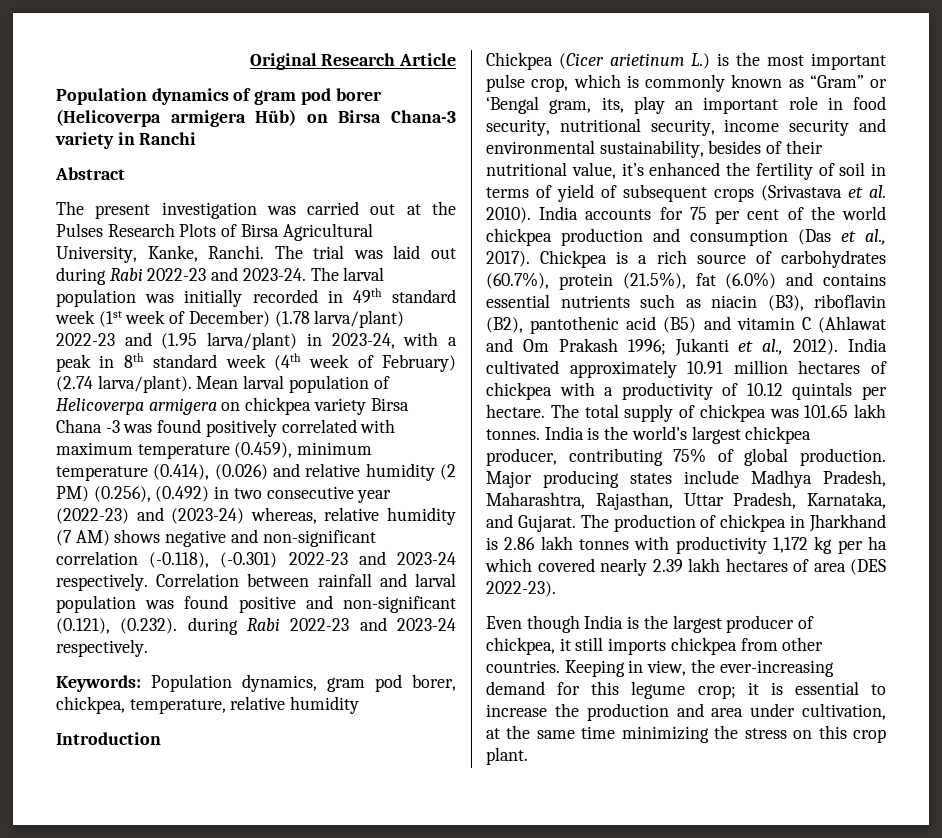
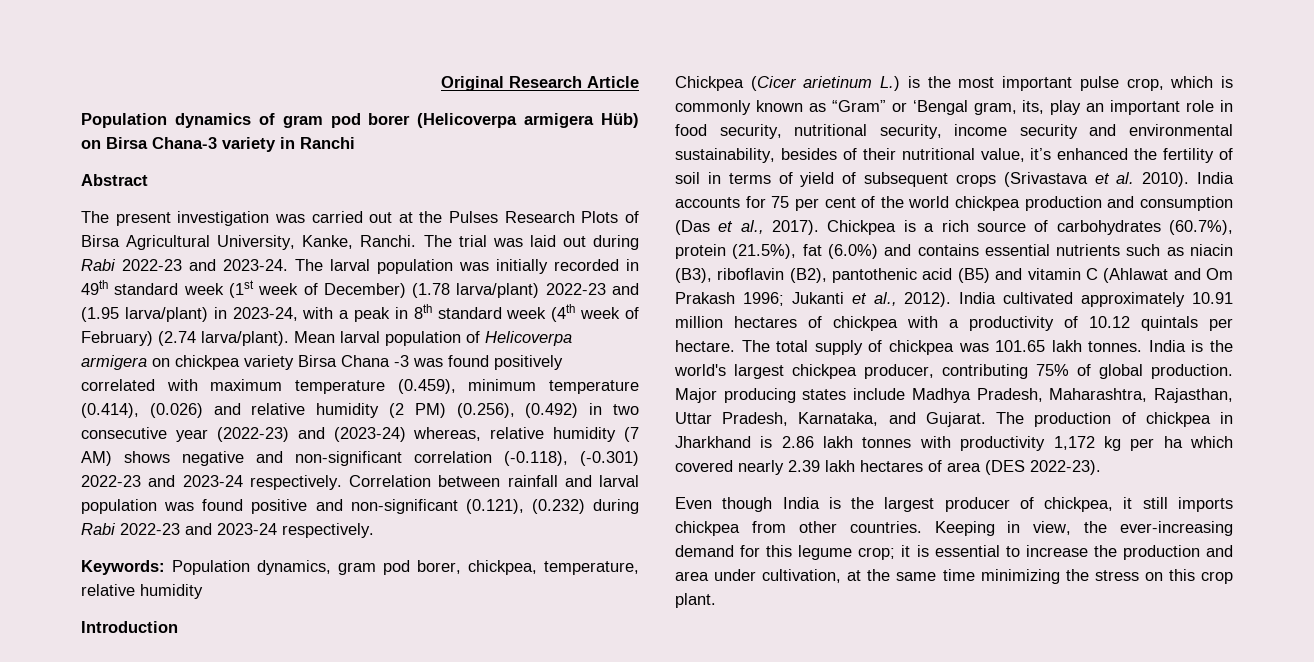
- Correlation between rainfall and larval population was found positive and non-significant (0.121), (0.232). during Rabi 2022-23 and 2023-24 respectively.
+ Correlation between rainfall and larval population was found positive and non-significant (0.121), (0.232) during Rabi 2022-23 and 2023-24 respectively.

